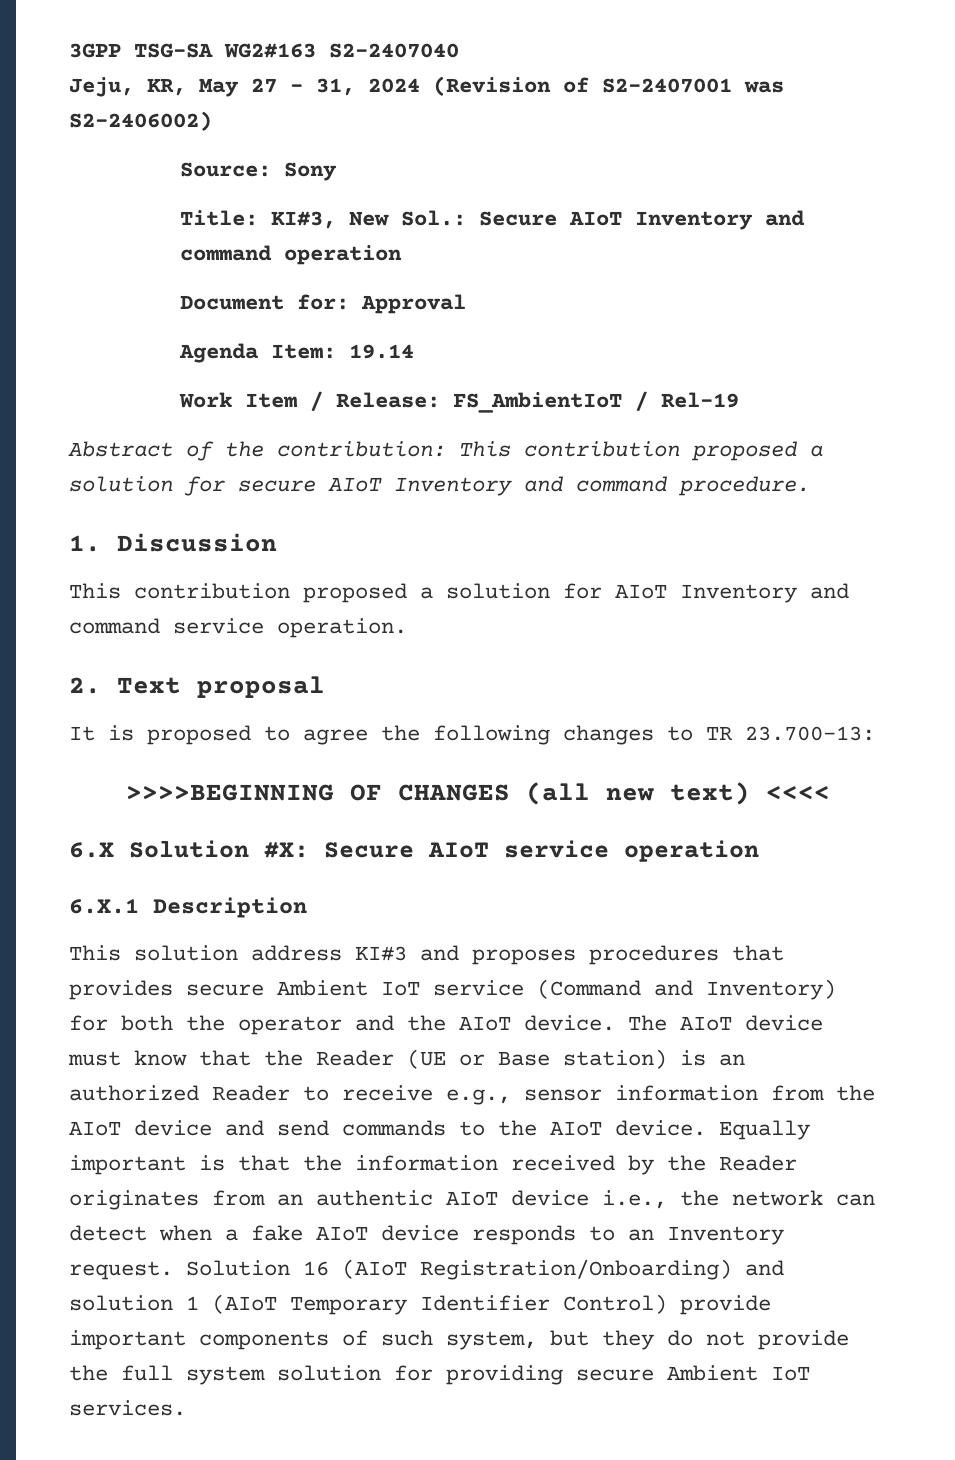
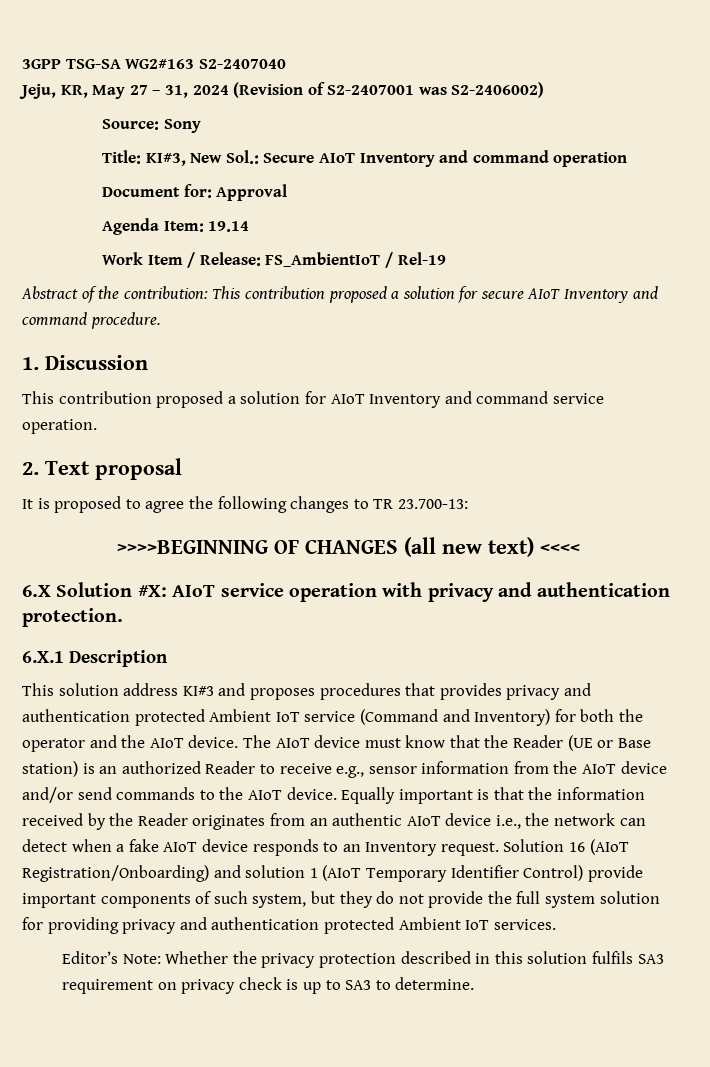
- 6.X Solution #X: Secure AIoT service operation
+ 6.X Solution #X: AIoT service operation with privacy and authentication protection.
- This solution address KI#3 and proposes procedures that provides secure Ambient IoT service (Command and Inventory) for both the operator and the AIoT device.
+ This solution address KI#3 and proposes procedures that provides privacy and authentication protected Ambient IoT service (Command and Inventory) for both the operator and the AIoT device.
- The AIoT device must know that the Reader (UE or Base station) is an authorized Reader to receive e.g., sensor information from the AIoT device and send commands to the AIoT device.
+ The AIoT device must know that the Reader (UE or Base station) is an authorized Reader to receive e.g., sensor information from the AIoT device and/or send commands to the AIoT device.
- Solution 16 (AIoT Registration/Onboarding) and solution 1 (AIoT Temporary Identifier Control) provide important components of such system, but they do not provide the full system solution for providing secure Ambient IoT services.
+ Solution 16 (AIoT Registration/Onboarding) and solution 1 (AIoT Temporary Identifier Control) provide important components of such system, but they do not provide the full system solution for providing privacy and authentication protected Ambient IoT services.
+ Editor’s Note: Whether the privacy protection described in this solution fulfils SA3 requirement on privacy check is up to SA3 to determine.

